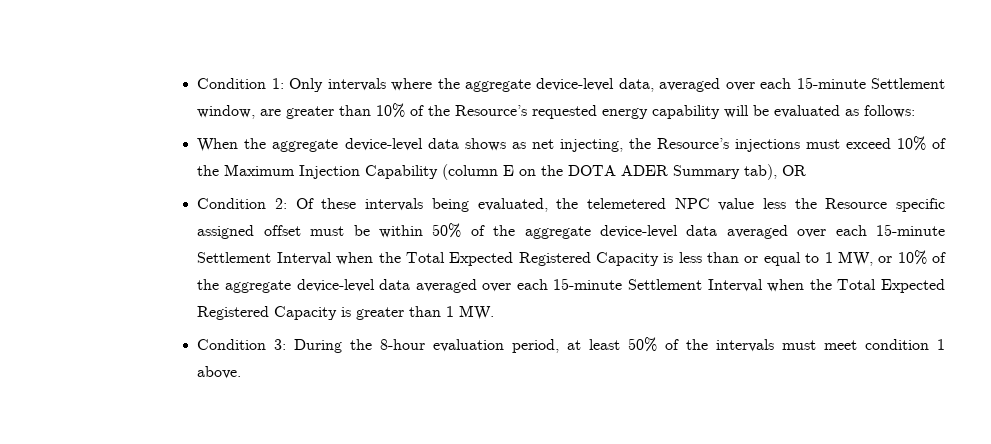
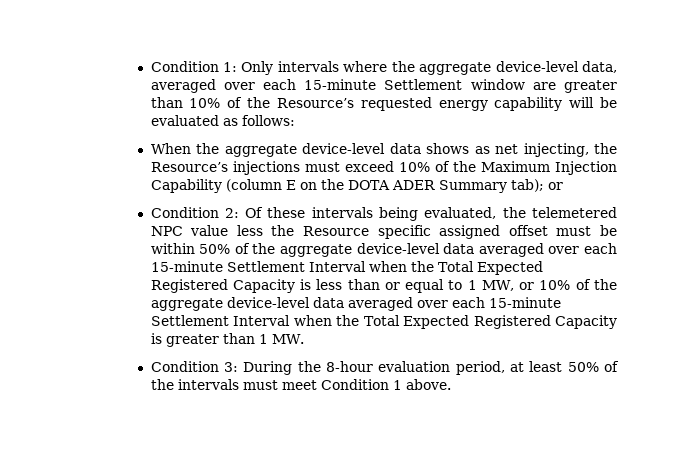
- Condition 1: Only intervals where the aggregate device-level data, averaged over each 15-minute Settlement window, are greater than 10% of the Resource’s requested energy capability will be evaluated as follows:
+ Condition 1: Only intervals where the aggregate device-level data, averaged over each 15-minute Settlement window are greater than 10% of the Resource’s requested energy capability will be evaluated as follows:
- When the aggregate device-level data shows as net injecting, the Resource’s injections must exceed 10% of the Maximum Injection Capability (column E on the DOTA ADER Summary tab), OR
+ When the aggregate device-level data shows as net injecting, the Resource’s injections must exceed 10% of the Maximum Injection Capability (column E on the DOTA ADER Summary tab); or
- Condition 3: During the 8-hour evaluation period, at least 50% of the intervals must meet condition 1 above.
+ Condition 3: During the 8-hour evaluation period, at least 50% of the intervals must meet Condition 1 above.

